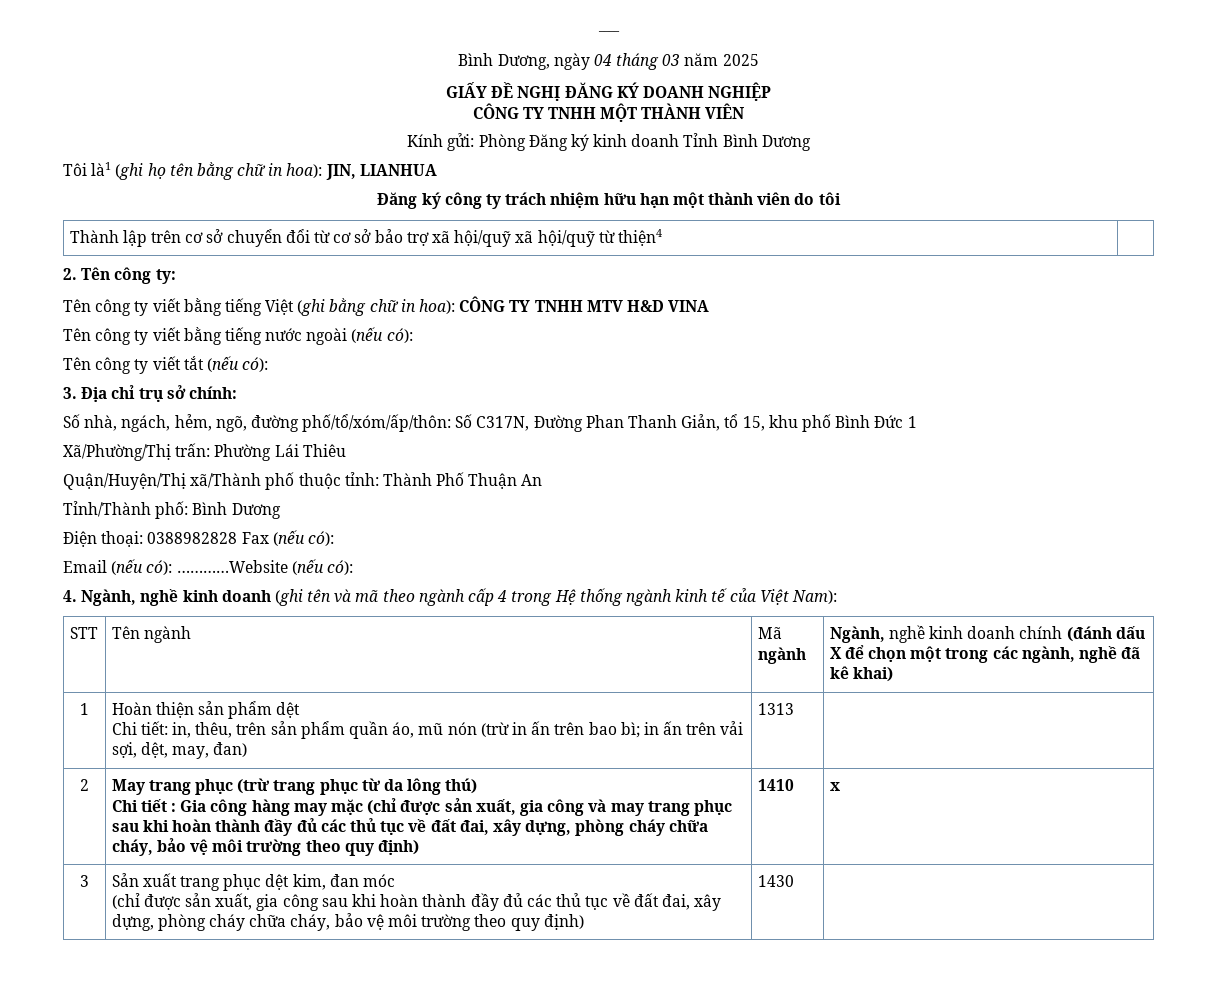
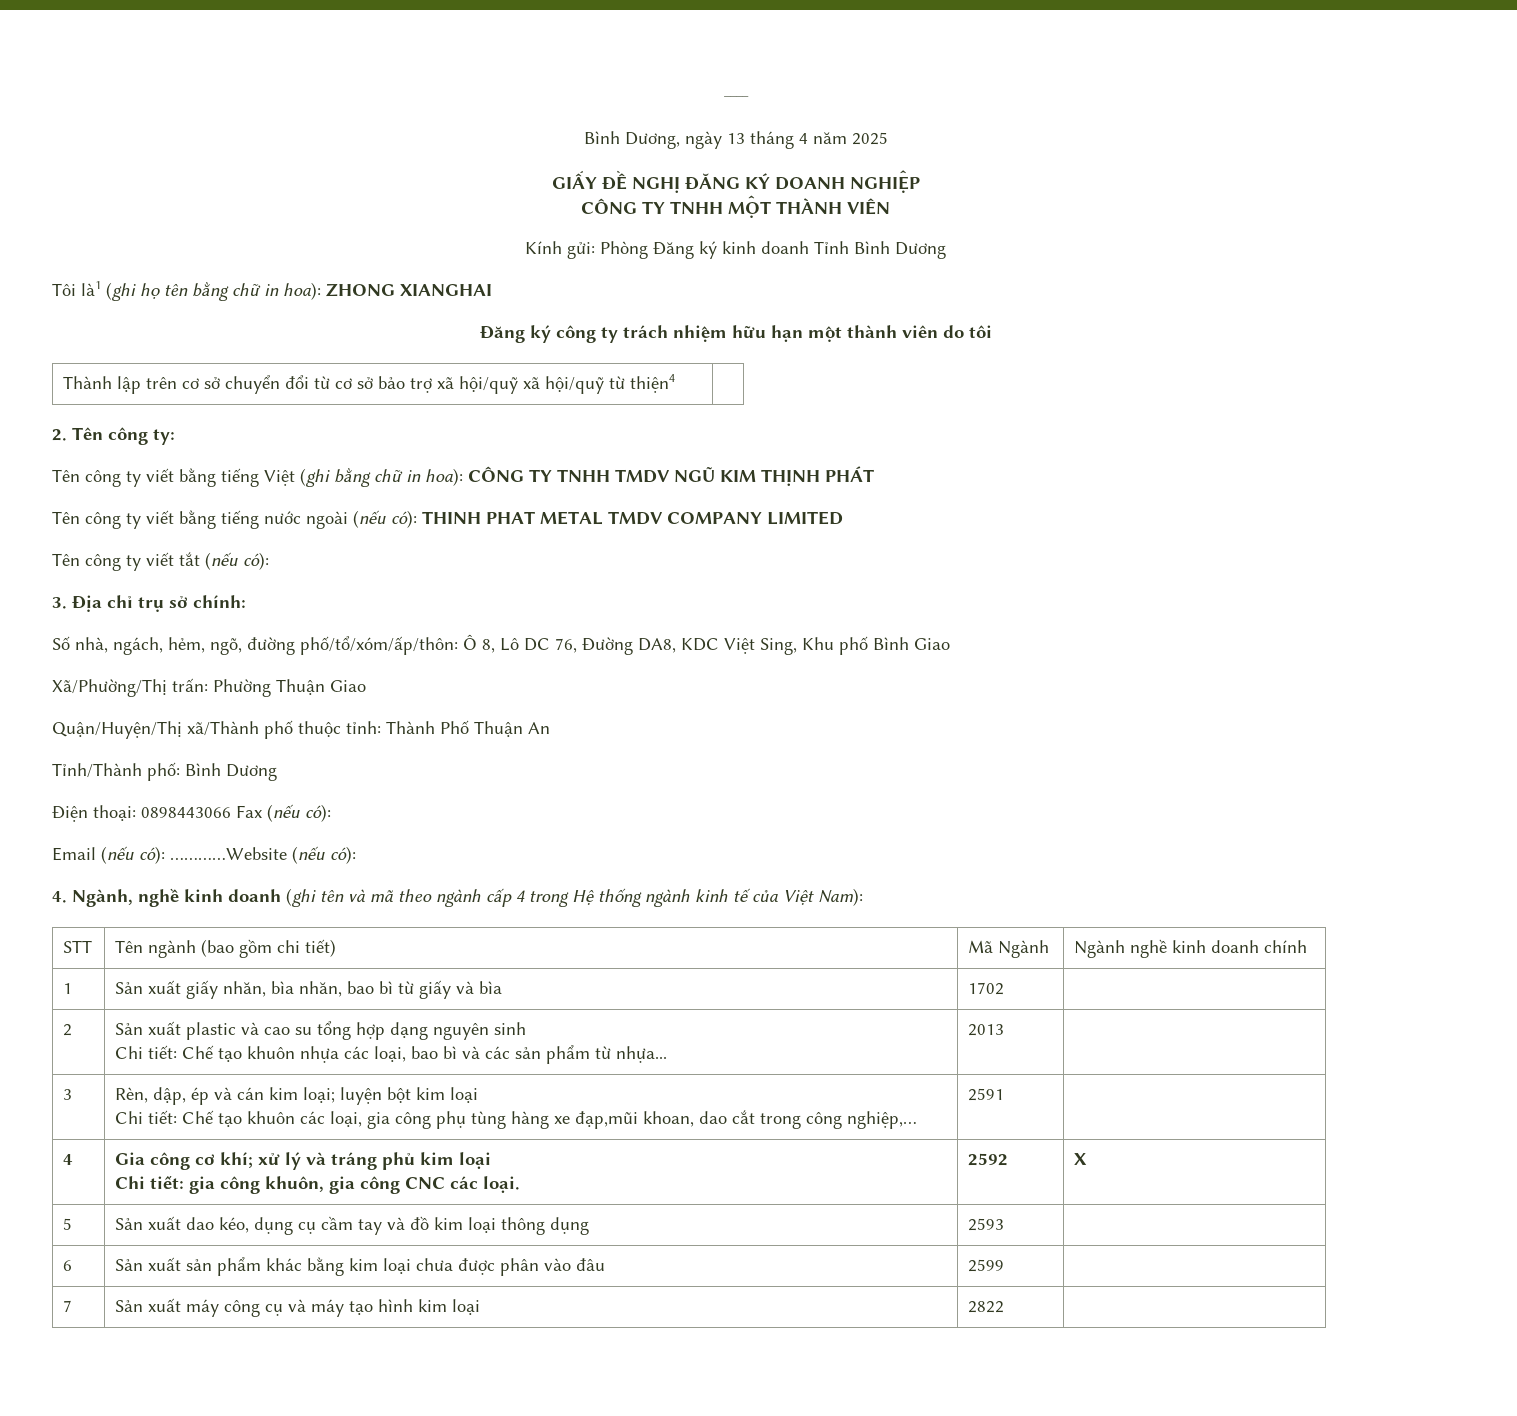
- Bình Dương, ngày 04 tháng 03 năm 2025
+ Bình Dương, ngày 13 tháng 4 năm 2025
- Tôi là1 (ghi họ tên bằng chữ in hoa): JIN, LIANHUA
+ Tôi là1 (ghi họ tên bằng chữ in hoa): ZHONG XIANGHAI
- Tên công ty viết bằng tiếng Việt (ghi bằng chữ in hoa): CÔNG TY TNHH MTV H&D VINA
+ Tên công ty viết bằng tiếng Việt (ghi bằng chữ in hoa): CÔNG TY TNHH TMDV NGŨ KIM THỊNH PHÁT
- Tên công ty viết bằng tiếng nước ngoài (nếu có):
+ Tên công ty viết bằng tiếng nước ngoài (nếu có): THINH PHAT METAL TMDV COMPANY LIMITED
- Số nhà, ngách, hẻm, ngõ, đường phố/tổ/xóm/ấp/thôn: Số C317N, Đường Phan Thanh Giản, tổ 15, khu phố Bình Đức 1
+ Số nhà, ngách, hẻm, ngõ, đường phố/tổ/xóm/ấp/thôn: Ô 8, Lô DC 76, Đường DA8, KDC Việt Sing, Khu phố Bình Giao
- Xã/Phường/Thị trấn: Phường Lái Thiêu
+ Xã/Phường/Thị trấn: Phường Thuận Giao
- Điện thoại: 0388982828 Fax (nếu có):
+ Điện thoại: 0898443066 Fax (nếu có):
- STT | Tên ngành | Mã ngành | Ngành, nghề kinh doanh chính (đánh dấu X để chọn một trong các ngành, nghề đã kê khai)
- 1 | Hoàn thiện sản phẩm dệt
- Chi tiết: in, thêu, trên sản phẩm quần áo, mũ nón (trừ in ấn trên bao bì; in ấn trên vải sợi, dệt, may, đan) | 1313 |
- 2 | May trang phục (trừ trang phục từ da lông thú)
- Chi tiết : Gia công hàng may mặc (chỉ được sản xuất, gia công và may trang phục sau khi hoàn thành đầy đủ các thủ tục về đất đai, xây dựng, phòng cháy chữa cháy, bảo vệ môi trường theo quy định) | 1410 | x
- 3 | Sản xuất trang phục dệt kim, đan móc
- (chỉ được sản xuất, gia công sau khi hoàn thành đầy đủ các thủ tục về đất đai, xây dựng, phòng cháy chữa cháy, bảo vệ môi trường theo quy định) | 1430
+ STT | Tên ngành (bao gồm chi tiết) | Mã Ngành | Ngành nghề kinh doanh chính
+ 1 | Sản xuất giấy nhăn, bìa nhăn, bao bì từ giấy và bìa | 1702 |
+ 2 | Sản xuất plastic và cao su tổng hợp dạng nguyên sinh
+ Chi tiết: Chế tạo khuôn nhựa các loại, bao bì và các sản phẩm từ nhựa... | 2013 |
+ 3 | Rèn, dập, ép và cán kim loại; luyện bột kim loại
+ Chi tiết: Chế tạo khuôn các loại, gia công phụ tùng hàng xe đạp,mũi khoan, dao cắt trong công nghiệp,… | 2591 |
+ 4 | Gia công cơ khí; xử lý và tráng phủ kim loại
+ Chi tiết: gia công khuôn, gia công CNC các loại. | 2592 | X
+ 5 | Sản xuất dao kéo, dụng cụ cầm tay và đồ kim loại thông dụng | 2593 |
+ 6 | Sản xuất sản phẩm khác bằng kim loại chưa được phân vào đâu | 2599 |
+ 7 | Sản xuất máy công cụ và máy tạo hình kim loại | 2822 |

